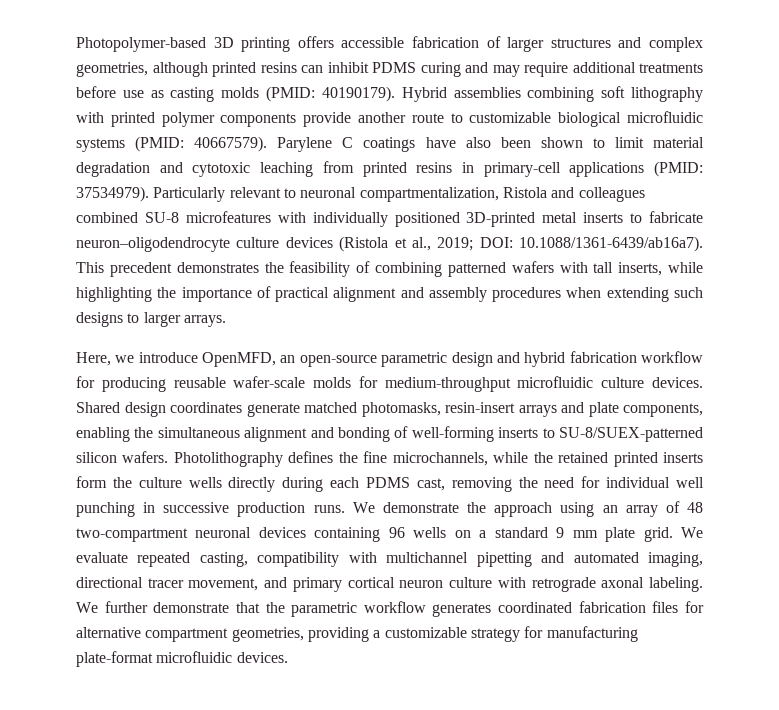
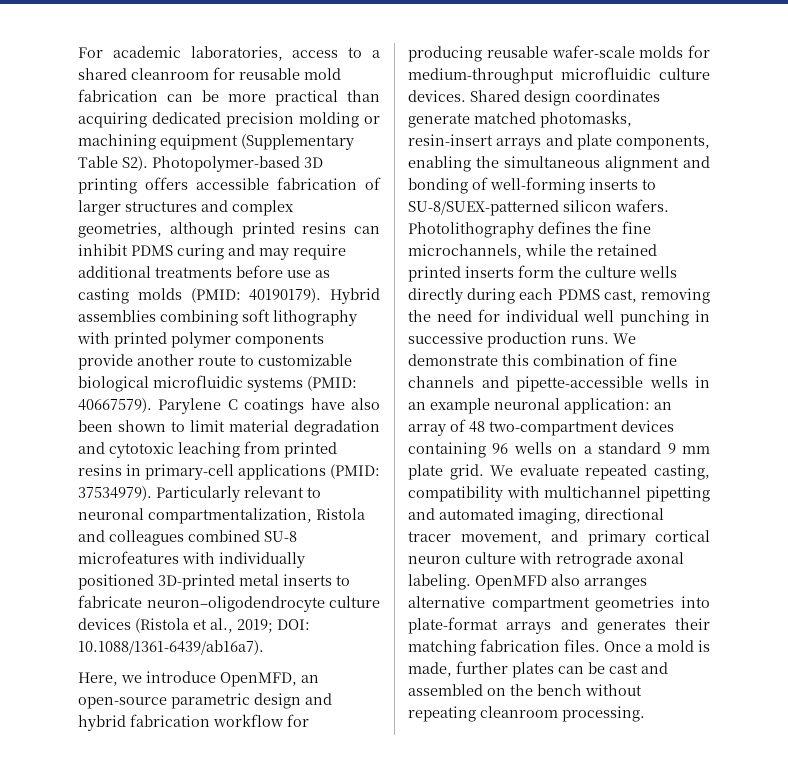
- Photopolymer-based 3D printing offers accessible fabrication of larger structures and complex geometries, although printed resins can inhibit PDMS curing and may require additional treatments before use as casting molds (PMID: 40190179).
+ For academic laboratories, access to a shared cleanroom for reusable mold fabrication can be more practical than acquiring dedicated precision molding or machining equipment (Supplementary Table S2). Photopolymer-based 3D printing offers accessible fabrication of larger structures and complex geometries, although printed resins can inhibit PDMS curing and may require additional treatments before use as casting molds (PMID: 40190179).
- Particularly relevant to neuronal compartmentalization, Ristola and colleagues combined SU-8 microfeatures with individually positioned 3D-printed metal inserts to fabricate neuron–oligodendrocyte culture devices (Ristola et al., 2019; DOI: 10.1088/1361-6439/ab16a7). This precedent demonstrates the feasibility of combining patterned wafers with tall inserts, while highlighting the importance of practical alignment and assembly procedures when extending such designs to larger arrays.
+ Particularly relevant to neuronal compartmentalization, Ristola and colleagues combined SU-8 microfeatures with individually positioned 3D-printed metal inserts to fabricate neuron–oligodendrocyte culture devices (Ristola et al., 2019; DOI: 10.1088/1361-6439/ab16a7).
- We demonstrate the approach using an array of 48 two-compartment neuronal devices containing 96 wells on a standard 9 mm plate grid.
+ We demonstrate this combination of fine channels and pipette-accessible wells in an example neuronal application: an array of 48 two-compartment devices containing 96 wells on a standard 9 mm plate grid.
- We further demonstrate that the parametric workflow generates coordinated fabrication files for alternative compartment geometries, providing a customizable strategy for manufacturing plate-format microfluidic devices.
+ OpenMFD also arranges alternative compartment geometries into plate-format arrays and generates their matching fabrication files. Once a mold is made, further plates can be cast and assembled on the bench without repeating cleanroom processing.

